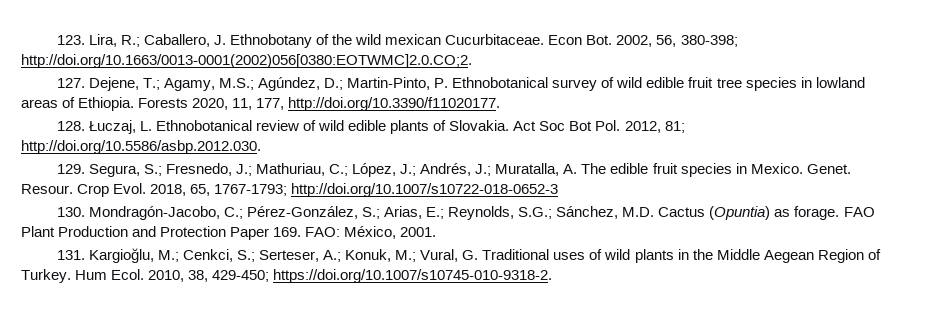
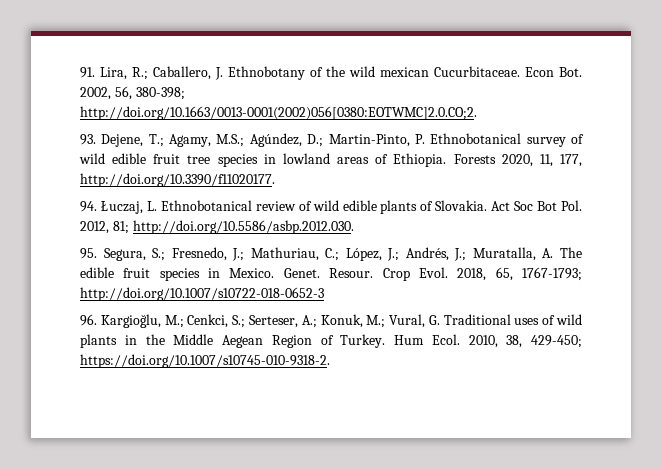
- 123. Lira, R.; Caballero, J. Ethnobotany of the wild mexican Cucurbitaceae.
+ 91. Lira, R.; Caballero, J. Ethnobotany of the wild mexican Cucurbitaceae.
- 127. Dejene, T.; Agamy, M.S.; Agúndez, D.; Martin-Pinto, P. Ethnobotanical survey of wild edible fruit tree species in lowland areas of Ethiopia.
+ 93. Dejene, T.; Agamy, M.S.; Agúndez, D.; Martin-Pinto, P. Ethnobotanical survey of wild edible fruit tree species in lowland areas of Ethiopia.
- 128. Łuczaj, L. Ethnobotanical review of wild edible plants of Slovakia.
+ 94. Łuczaj, L. Ethnobotanical review of wild edible plants of Slovakia.
- 129. Segura, S.; Fresnedo, J.; Mathuriau, C.; López, J.; Andrés, J.; Muratalla, A. The edible fruit species in Mexico.
+ 95. Segura, S.; Fresnedo, J.; Mathuriau, C.; López, J.; Andrés, J.; Muratalla, A. The edible fruit species in Mexico.
- 130. Mondragón-Jacobo, C.; Pérez-González, S.; Arias, E.; Reynolds, S.G.; Sánchez, M.D. Cactus (Opuntia) as forage. FAO Plant Production and Protection Paper 169. FAO: México, 2001.
- 131. Kargioğlu, M.; Cenkci, S.; Serteser, A.; Konuk, M.; Vural, G. Traditional uses of wild plants in the Middle Aegean Region of Turkey.
+ 96. Kargioğlu, M.; Cenkci, S.; Serteser, A.; Konuk, M.; Vural, G. Traditional uses of wild plants in the Middle Aegean Region of Turkey.

